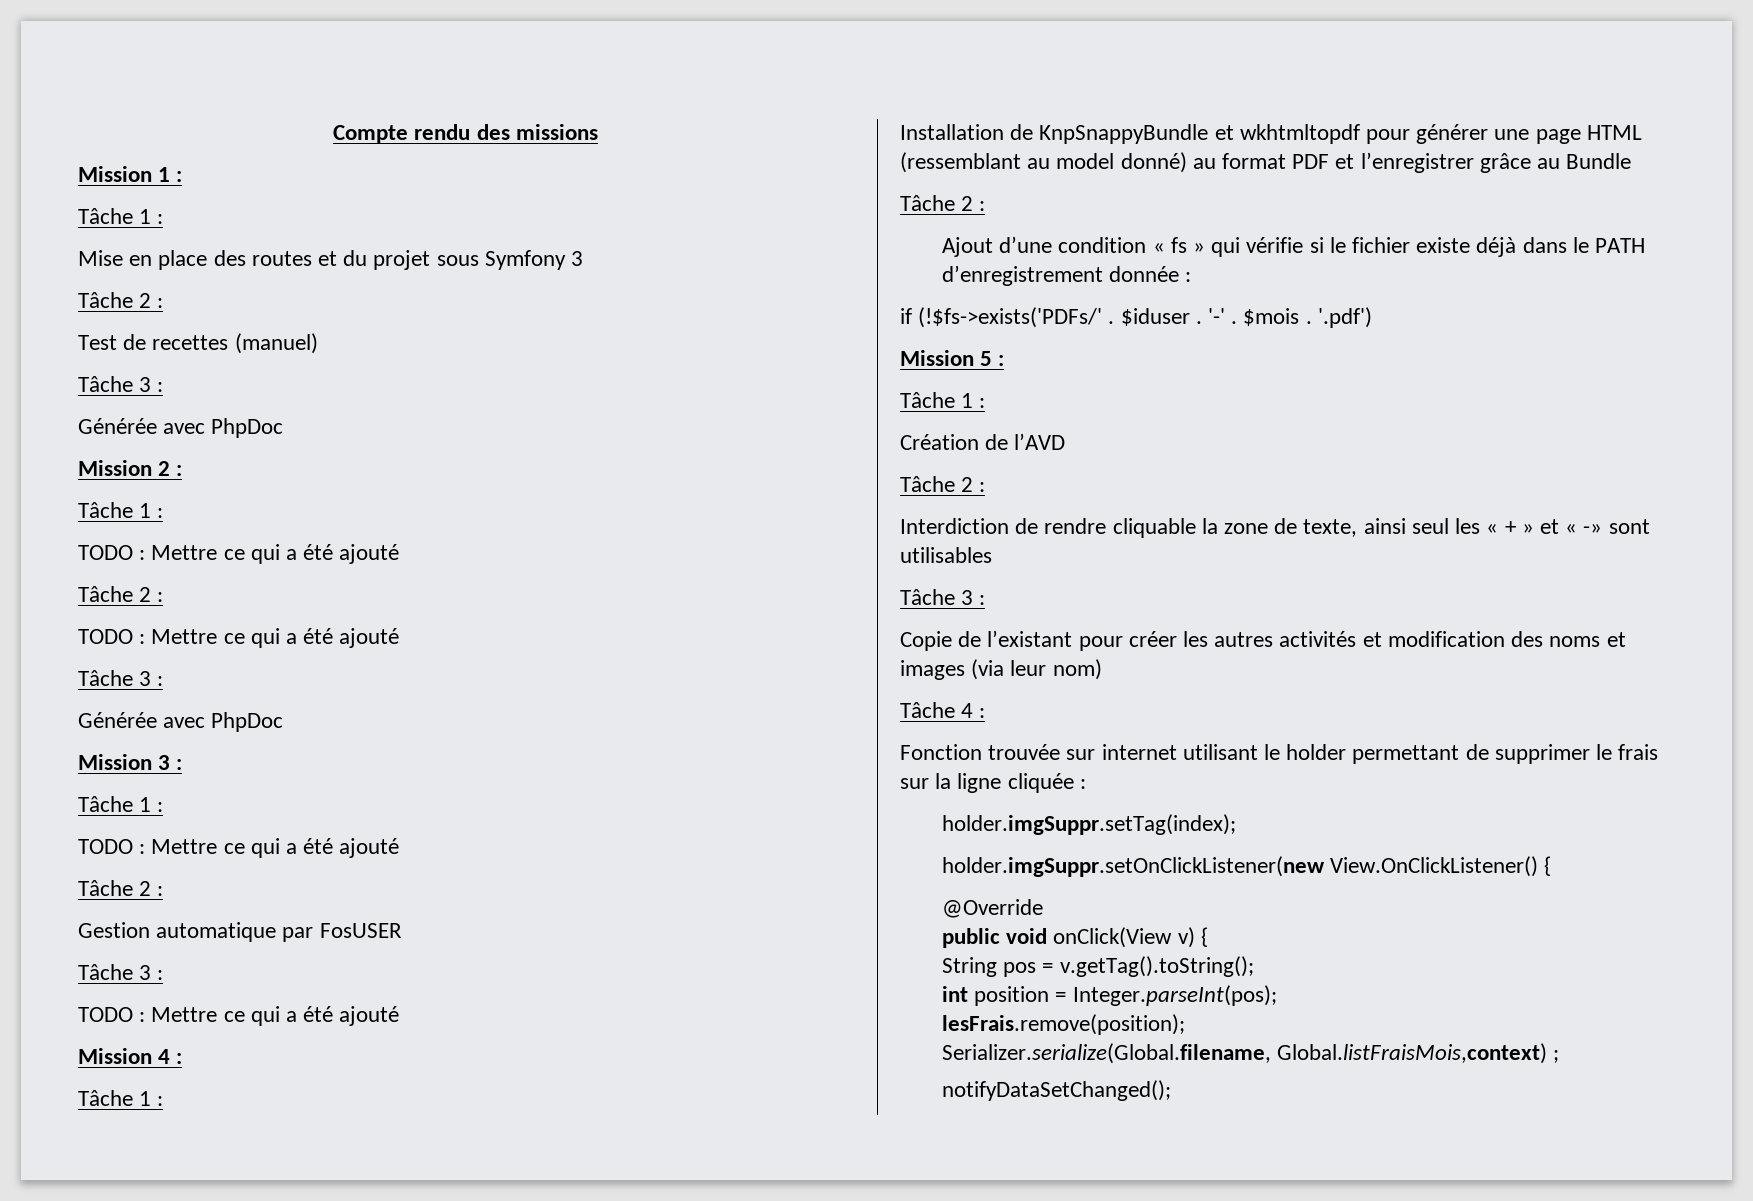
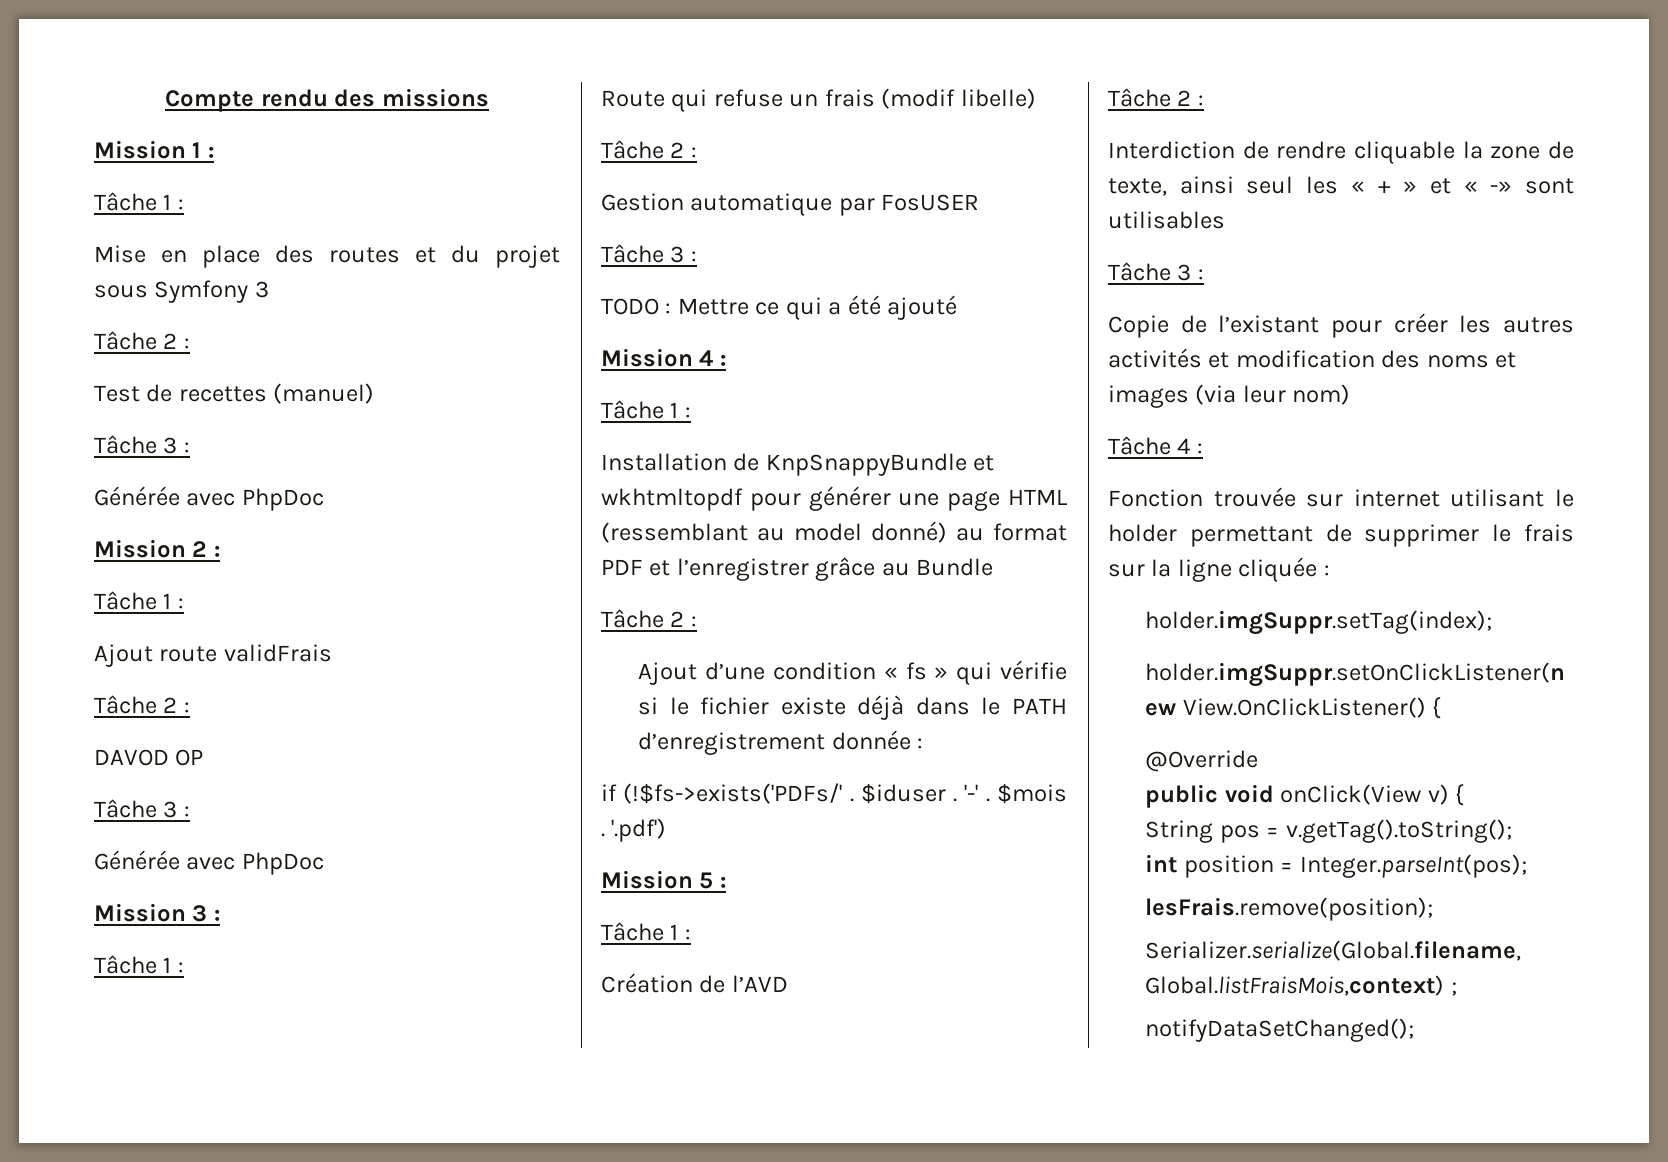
  Mission 2 :
  Tâche 1 :
- TODO : Mettre ce qui a été ajouté
+ Ajout route validFrais
  Tâche 2 :
- TODO : Mettre ce qui a été ajouté
+ DAVOD OP
  Mission 3 :
  Tâche 1 :
- TODO : Mettre ce qui a été ajouté
+ Route qui refuse un frais (modif libelle)

